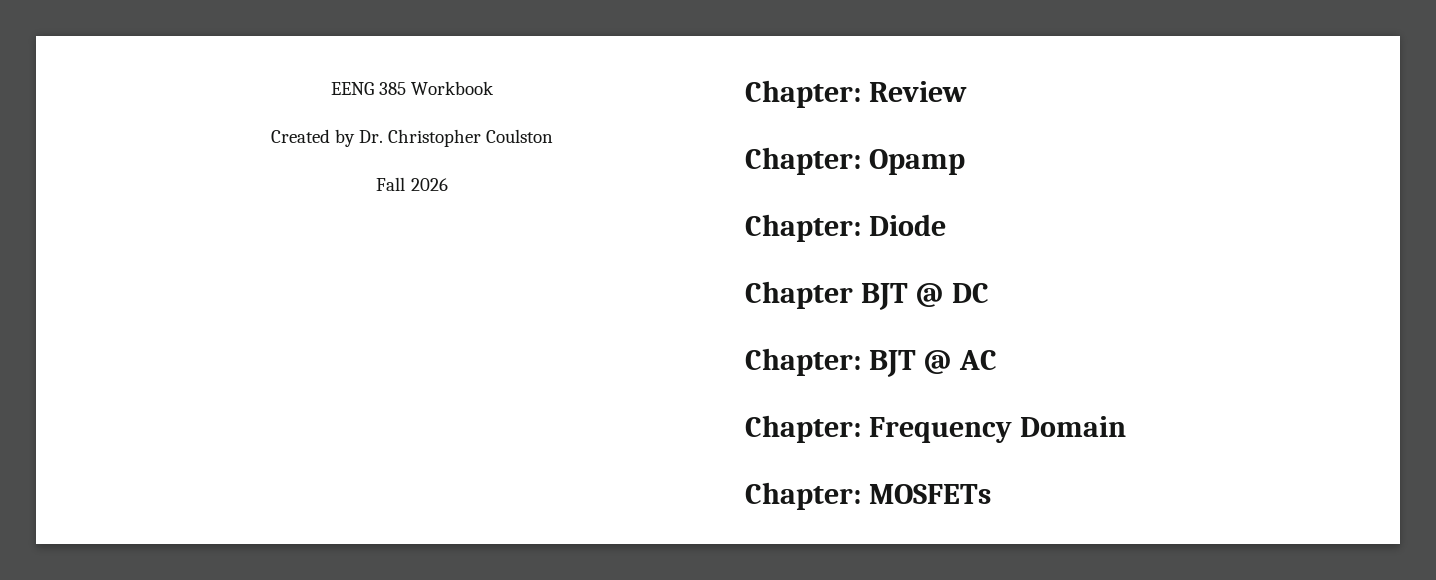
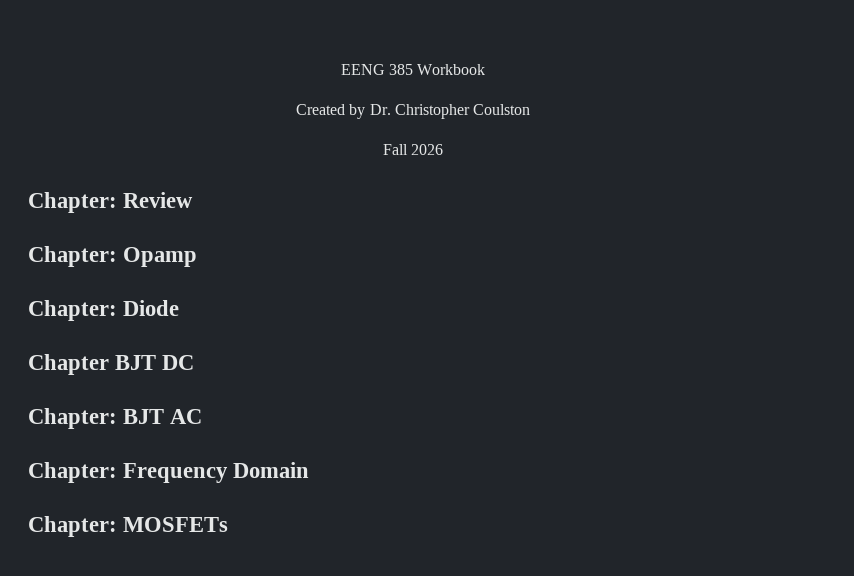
- Chapter BJT @ DC
+ Chapter BJT DC
- Chapter: BJT @ AC
+ Chapter: BJT AC

